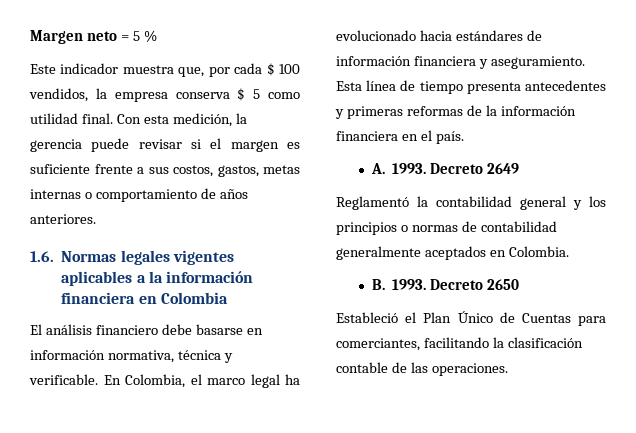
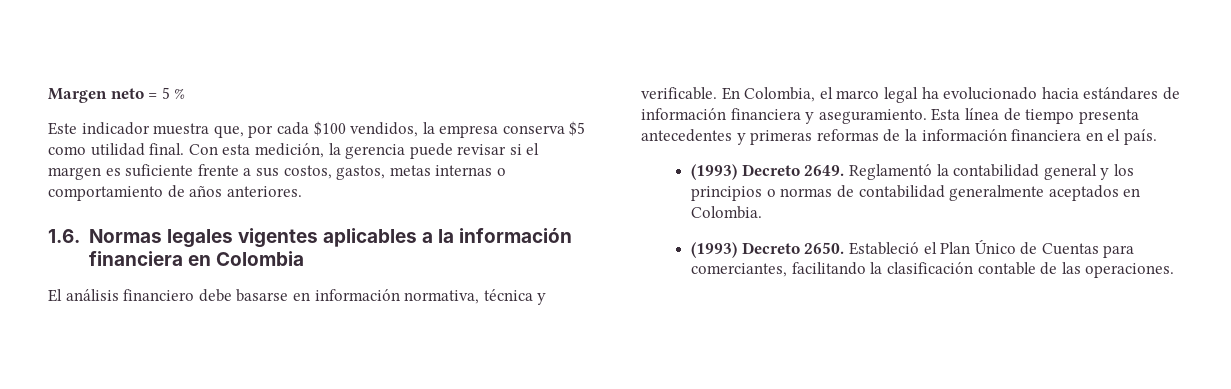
- Este indicador muestra que, por cada $ 100 vendidos, la empresa conserva $ 5 como utilidad final.
+ Este indicador muestra que, por cada $100 vendidos, la empresa conserva $5 como utilidad final.
- A. 1993. Decreto 2649
- Reglamentó la contabilidad general y los principios o normas de contabilidad generalmente aceptados en Colombia.
+ (1993) Decreto 2649. Reglamentó la contabilidad general y los principios o normas de contabilidad generalmente aceptados en Colombia.
- B. 1993. Decreto 2650
- Estableció el Plan Único de Cuentas para comerciantes, facilitando la clasificación contable de las operaciones.
+ (1993) Decreto 2650. Estableció el Plan Único de Cuentas para comerciantes, facilitando la clasificación contable de las operaciones.

